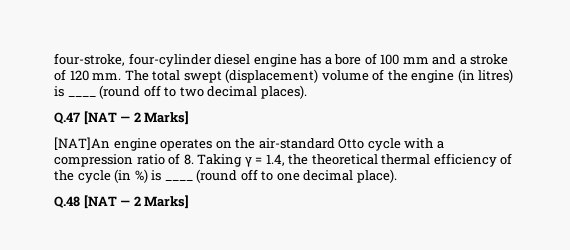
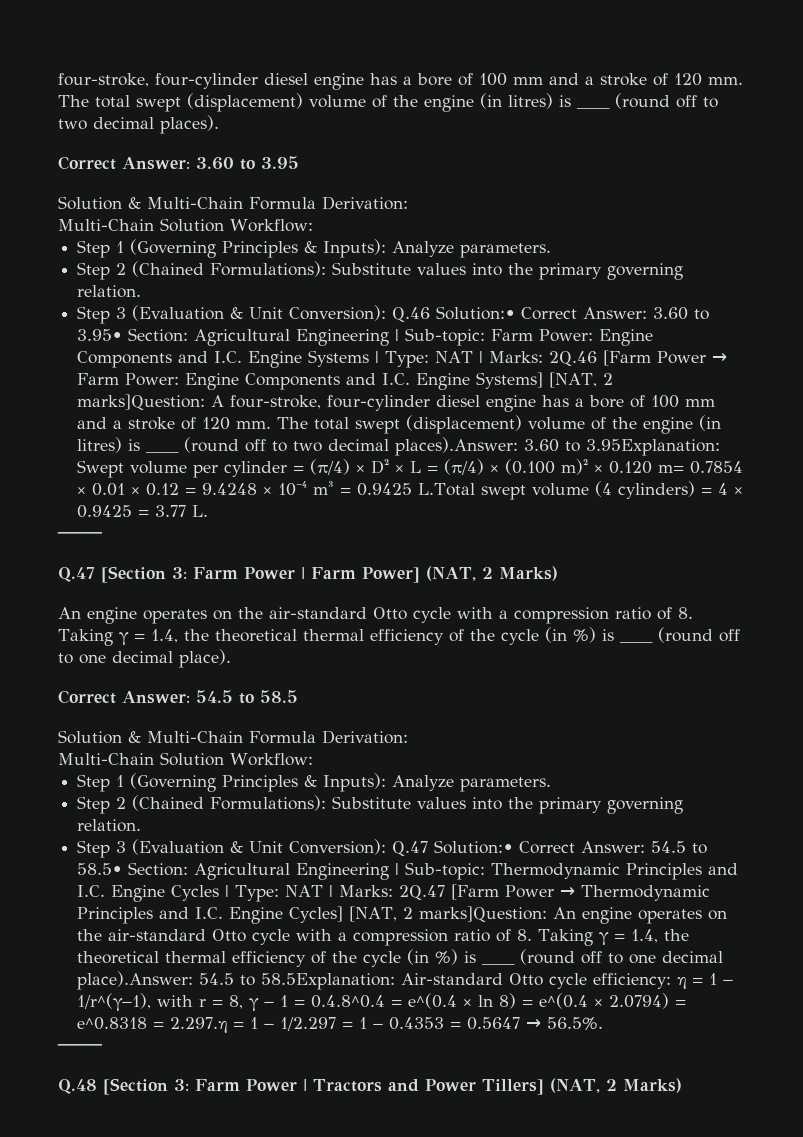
- Q.47 [NAT — 2 Marks]
- [NAT]An engine operates on the air-standard Otto cycle with a compression ratio of 8. Taking γ = 1.4, the theoretical thermal efficiency of the cycle (in %) is ____ (round off to one decimal place).
+ Correct Answer: 3.60 to 3.95
+ Solution & Multi-Chain Formula Derivation:
+ Multi-Chain Solution Workflow:
+ Step 1 (Governing Principles & Inputs): Analyze parameters.
+ Step 2 (Chained Formulations): Substitute values into the primary governing relation.
+ Step 3 (Evaluation & Unit Conversion): Q.46 Solution:• Correct Answer: 3.60 to 3.95• Section: Agricultural Engineering | Sub-topic: Farm Power: Engine Components and I.C. Engine Systems | Type: NAT | Marks: 2Q.46 [Farm Power → Farm Power: Engine Components and I.C. Engine Systems] [NAT, 2 marks]Question: A four-stroke, four-cylinder diesel engine has a bore of 100 mm and a stroke of 120 mm. The total swept (displacement) volume of the engine (in litres) is ____ (round off to two decimal places).Answer: 3.60 to 3.95Explanation: Swept volume per cylinder = (π/4) × D² × L = (π/4) × (0.100 m)² × 0.120 m= 0.7854 × 0.01 × 0.12 = 9.4248 × 10⁻⁴ m³ = 0.9425 L.Total swept volume (4 cylinders) = 4 × 0.9425 = 3.77 L.
+ ────
+ Q.47 [Section 3: Farm Power | Farm Power] (NAT, 2 Marks)
+ An engine operates on the air-standard Otto cycle with a compression ratio of 8. Taking γ = 1.4, the theoretical thermal efficiency of the cycle (in %) is ____ (round off to one decimal place).
- Q.48 [NAT — 2 Marks]
+ Correct Answer: 54.5 to 58.5
+ Solution & Multi-Chain Formula Derivation:
+ Multi-Chain Solution Workflow:
+ Step 1 (Governing Principles & Inputs): Analyze parameters.
+ Step 2 (Chained Formulations): Substitute values into the primary governing relation.
+ Step 3 (Evaluation & Unit Conversion): Q.47 Solution:• Correct Answer: 54.5 to 58.5• Section: Agricultural Engineering | Sub-topic: Thermodynamic Principles and I.C. Engine Cycles | Type: NAT | Marks: 2Q.47 [Farm Power → Thermodynamic Principles and I.C. Engine Cycles] [NAT, 2 marks]Question: An engine operates on the air-standard Otto cycle with a compression ratio of 8. Taking γ = 1.4, the theoretical thermal efficiency of the cycle (in %) is ____ (round off to one decimal place).Answer: 54.5 to 58.5Explanation: Air-standard Otto cycle efficiency: η = 1 − 1/r^(γ−1), with r = 8, γ − 1 = 0.4.8^0.4 = e^(0.4 × ln 8) = e^(0.4 × 2.0794) = e^0.8318 = 2.297.η = 1 − 1/2.297 = 1 − 0.4353 = 0.5647 → 56.5%.
+ ────
+ Q.48 [Section 3: Farm Power | Tractors and Power Tillers] (NAT, 2 Marks)

